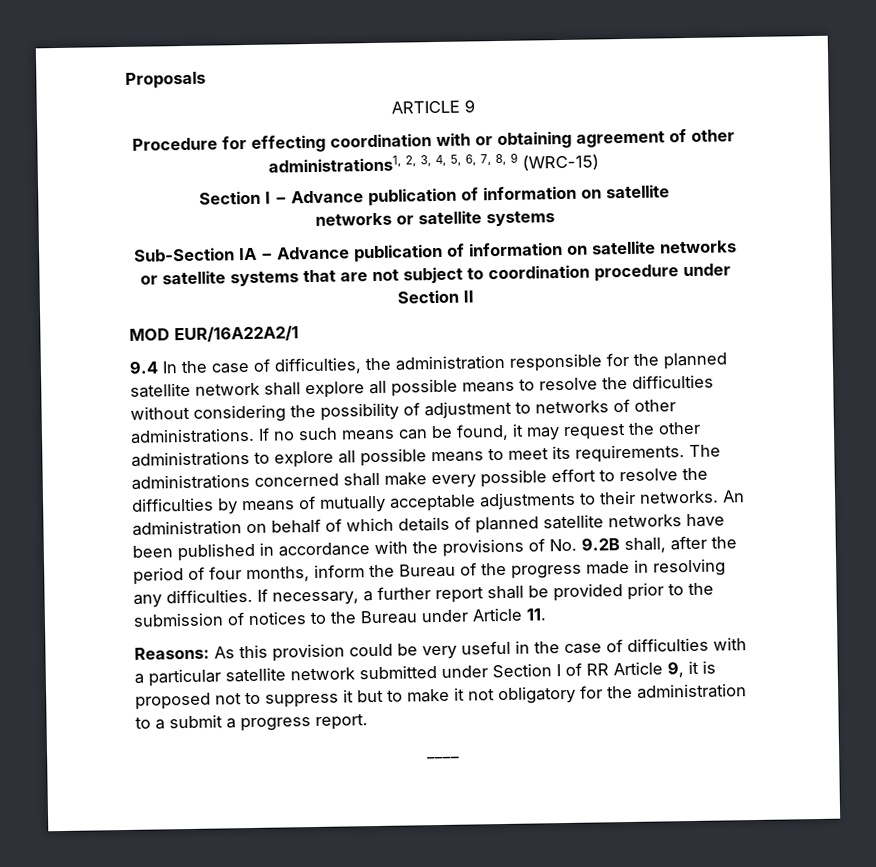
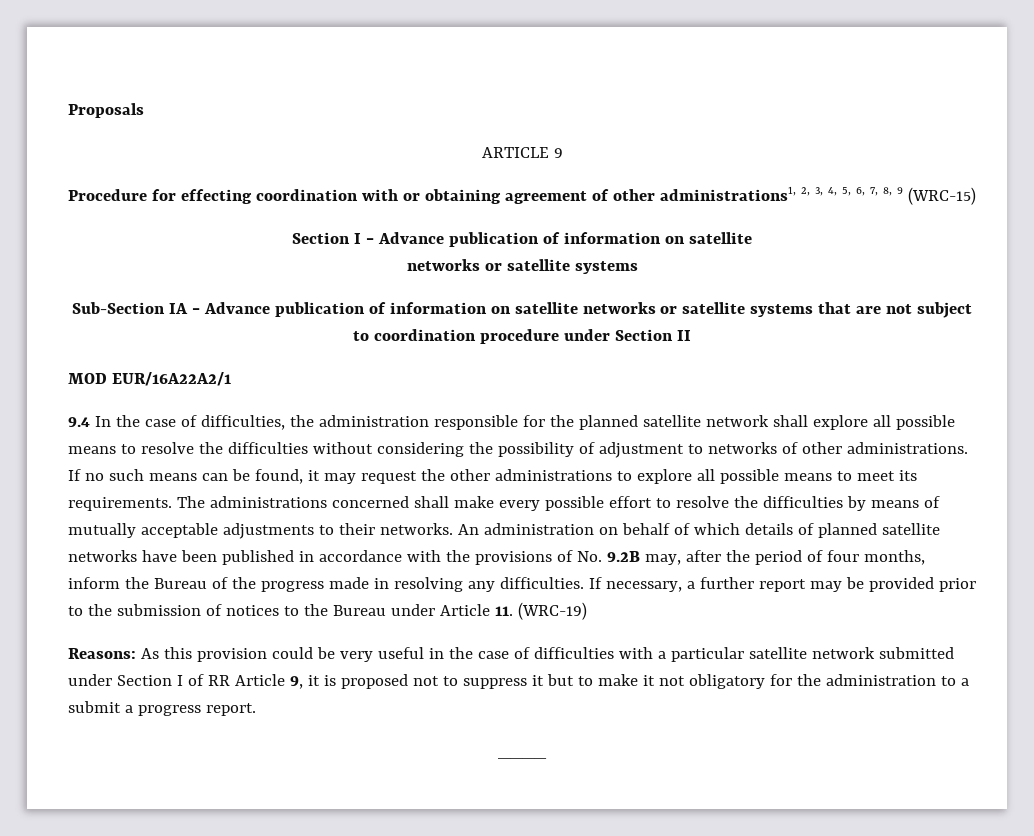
- An administration on behalf of which details of planned satellite networks have been published in accordance with the provisions of No. 9.2B shall, after the period of four months, inform the Bureau of the progress made in resolving any difficulties.
+ An administration on behalf of which details of planned satellite networks have been published in accordance with the provisions of No. 9.2B may, after the period of four months, inform the Bureau of the progress made in resolving any difficulties.
- If necessary, a further report shall be provided prior to the submission of notices to the Bureau under Article 11.
+ If necessary, a further report may be provided prior to the submission of notices to the Bureau under Article 11. (WRC-19)

